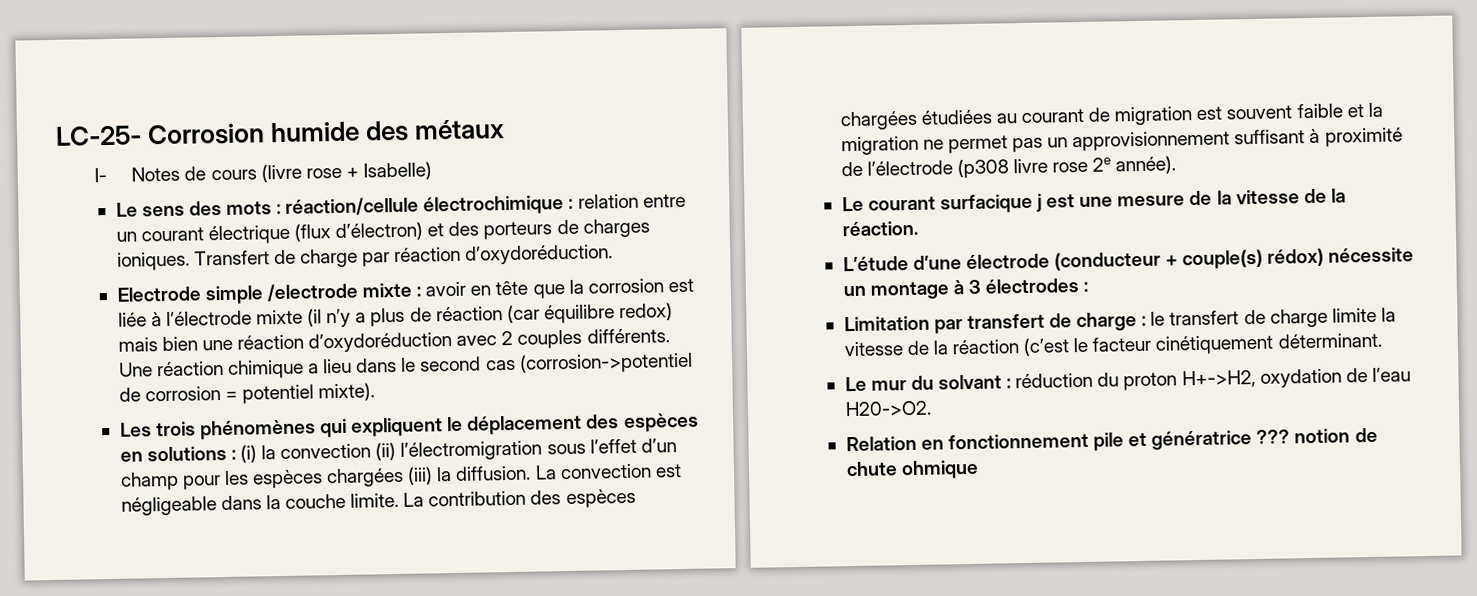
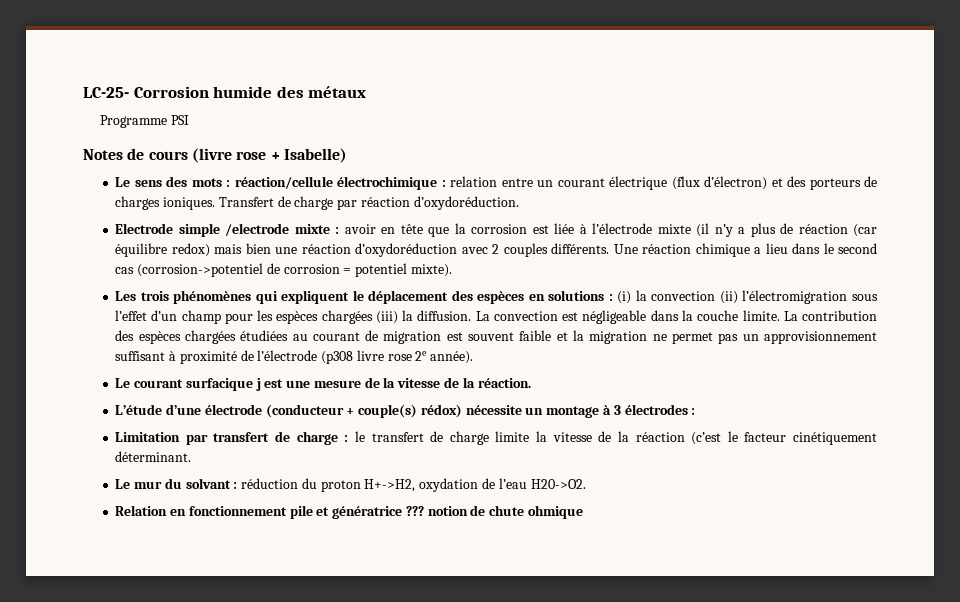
- I- Notes de cours (livre rose + Isabelle)
+ Programme PSI
+ Notes de cours (livre rose + Isabelle)

